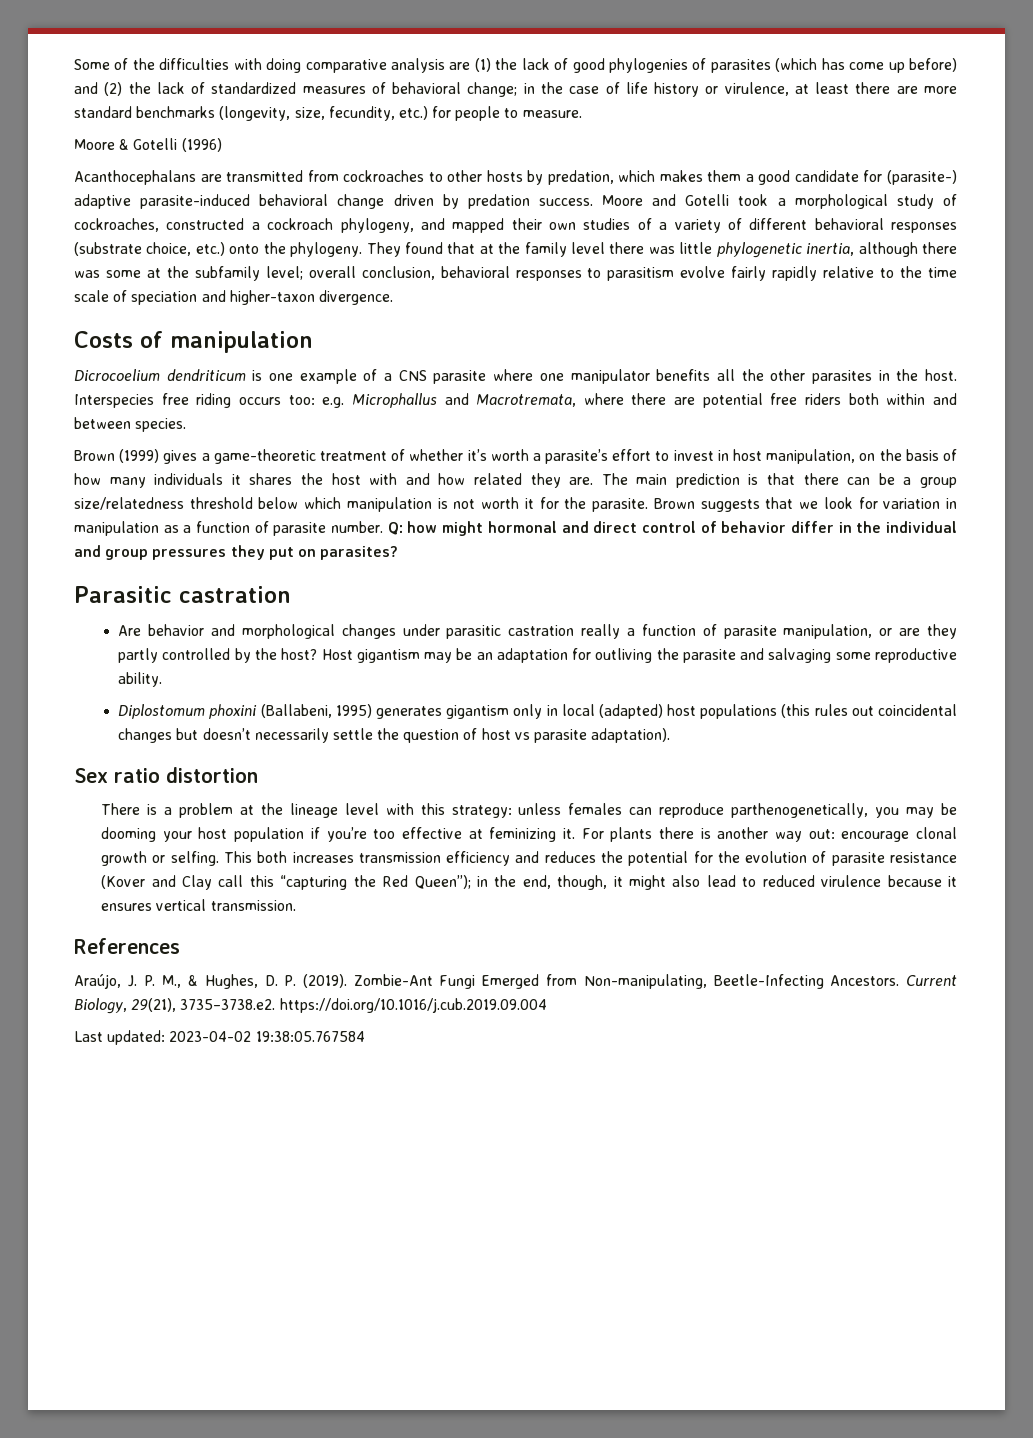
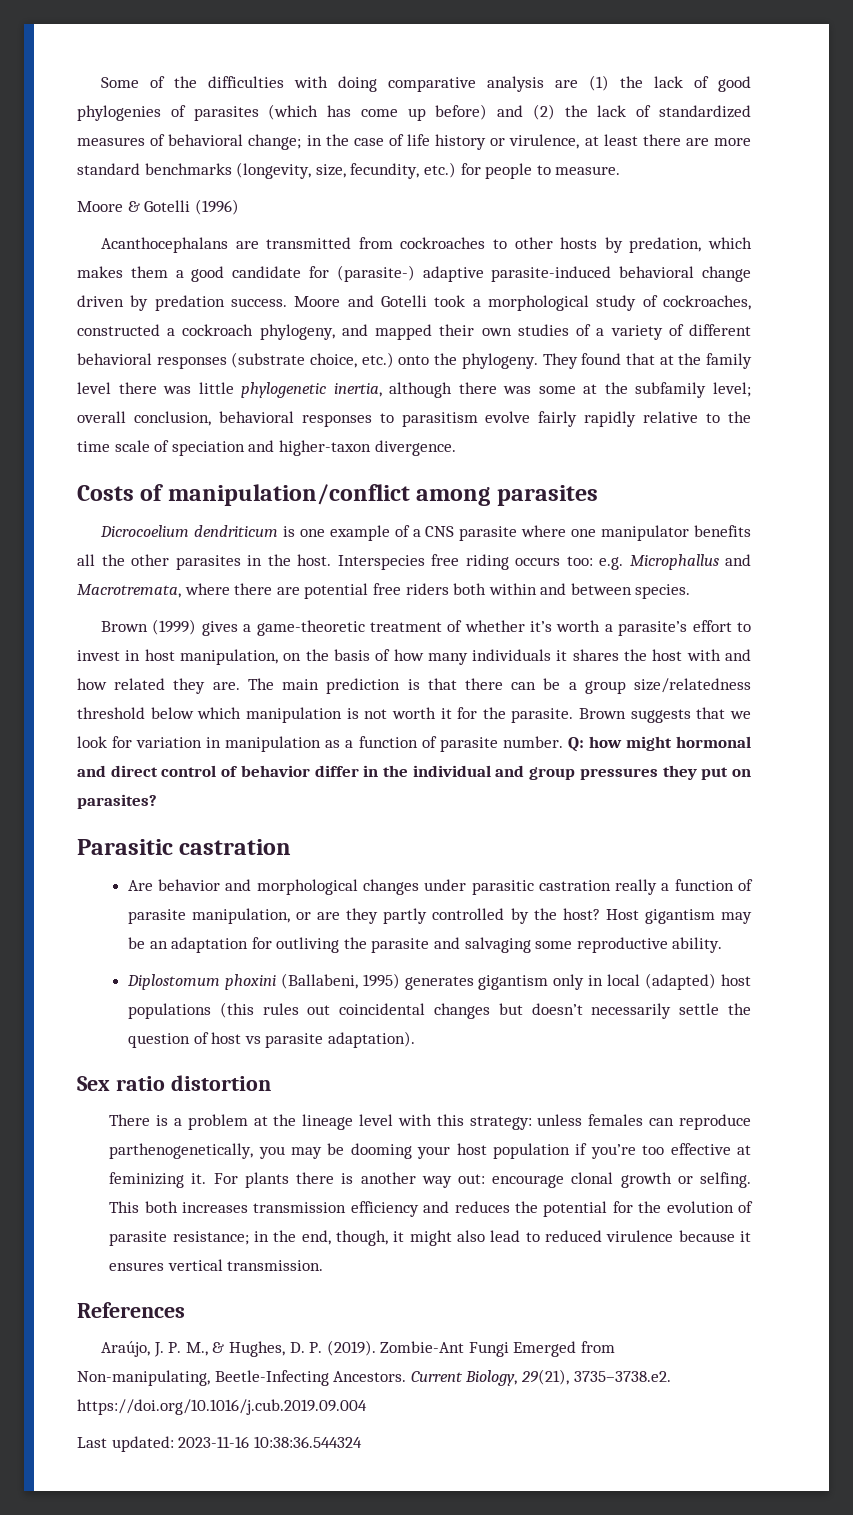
- Costs of manipulation
+ Costs of manipulation/conflict among parasites
- This both increases transmission efficiency and reduces the potential for the evolution of parasite resistance (Kover and Clay call this “capturing the Red Queen”); in the end, though, it might also lead to reduced virulence because it ensures vertical transmission.
+ This both increases transmission efficiency and reduces the potential for the evolution of parasite resistance; in the end, though, it might also lead to reduced virulence because it ensures vertical transmission.
- Last updated: 2023-04-02 19:38:05.767584
+ Last updated: 2023-11-16 10:38:36.544324

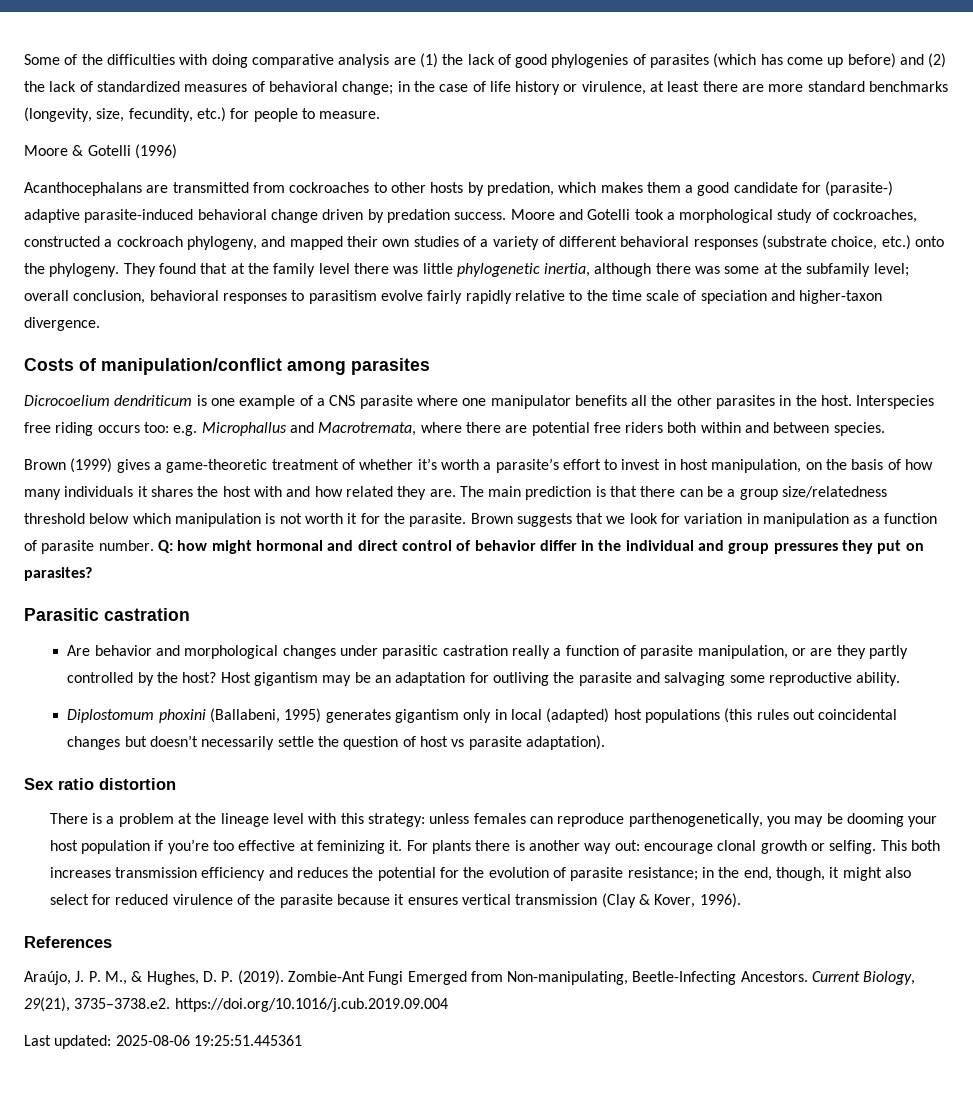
- This both increases transmission efficiency and reduces the potential for the evolution of parasite resistance; in the end, though, it might also lead to reduced virulence because it ensures vertical transmission.
+ This both increases transmission efficiency and reduces the potential for the evolution of parasite resistance; in the end, though, it might also select for reduced virulence of the parasite because it ensures vertical transmission (Clay & Kover, 1996).
- Last updated: 2023-11-16 10:38:36.544324
+ Last updated: 2025-08-06 19:25:51.445361

